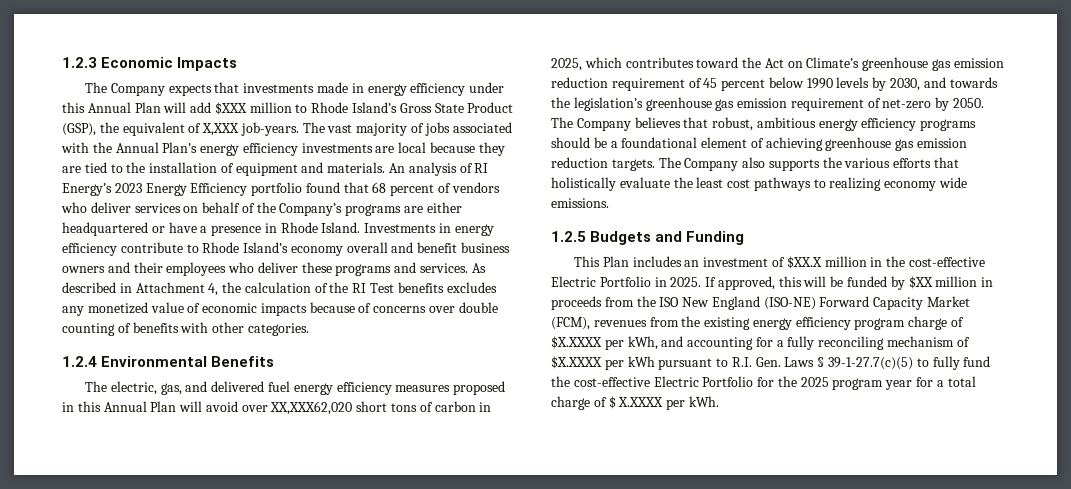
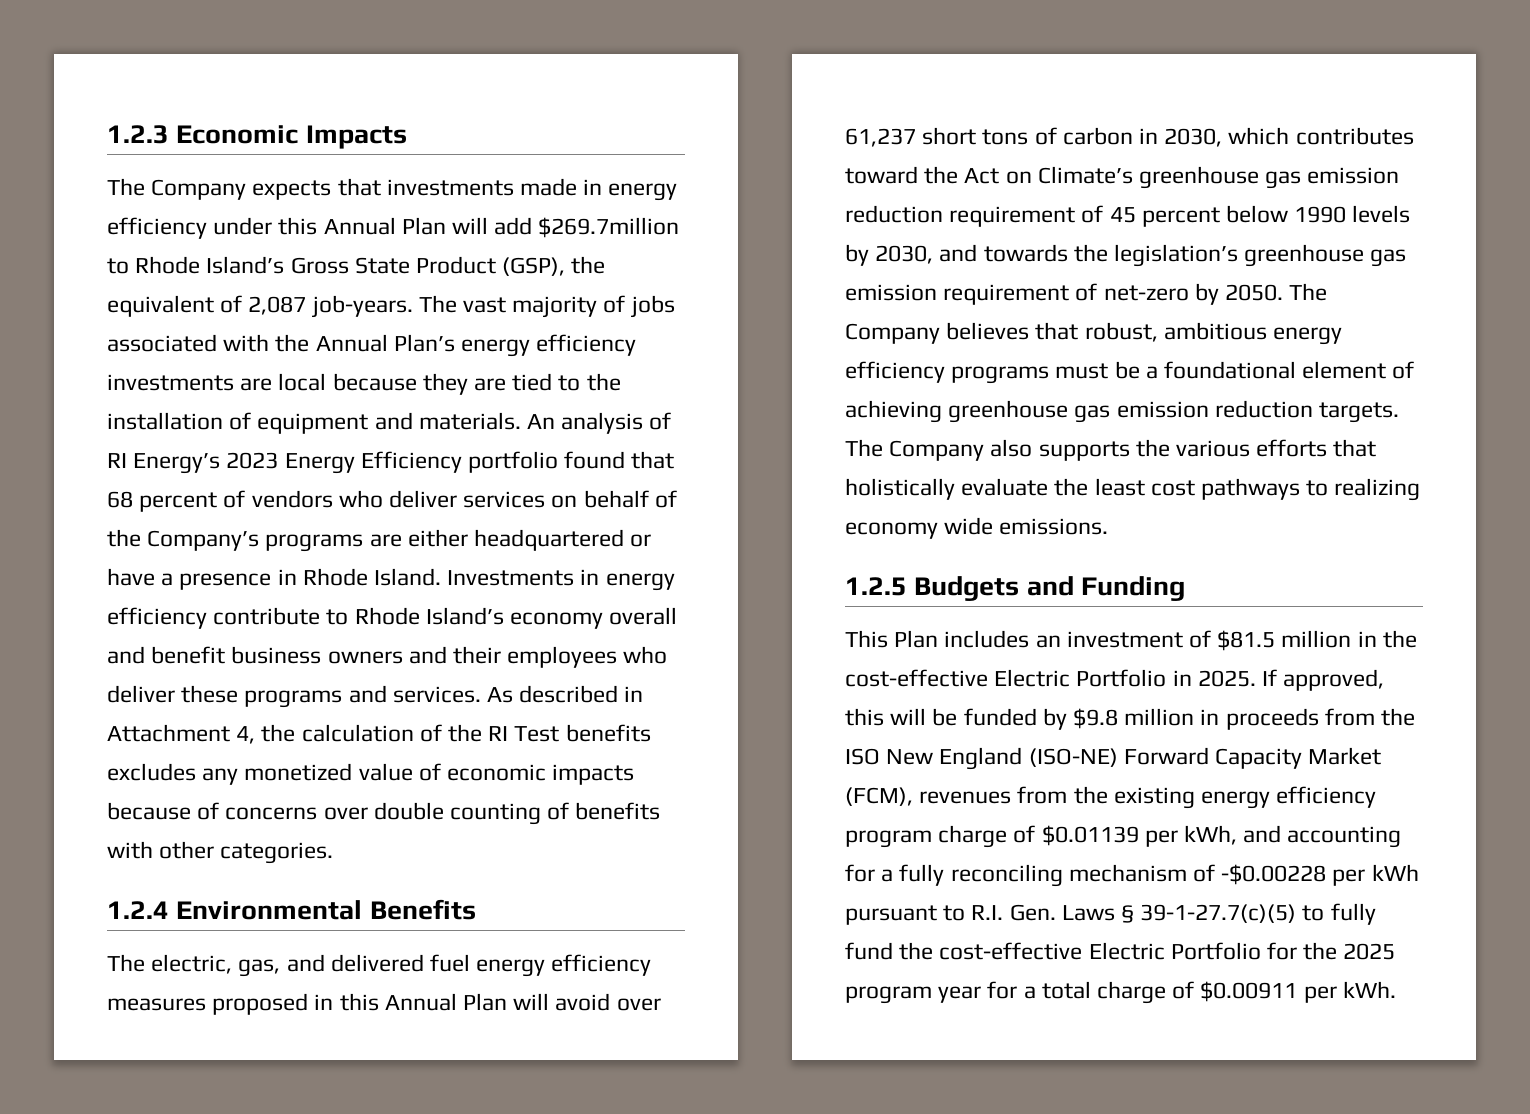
- The Company expects that investments made in energy efficiency under this Annual Plan will add $XXX million to Rhode Island’s Gross State Product (GSP), the equivalent of X,XXX job-years.
+ The Company expects that investments made in energy efficiency under this Annual Plan will add $269.7million to Rhode Island’s Gross State Product (GSP), the equivalent of 2,087 job-years.
- The electric, gas, and delivered fuel energy efficiency measures proposed in this Annual Plan will avoid over XX,XXX62,020 short tons of carbon in 2025, which contributes toward the Act on Climate’s greenhouse gas emission reduction requirement of 45 percent below 1990 levels by 2030, and towards the legislation’s greenhouse gas emission requirement of net-zero by 2050.
+ The electric, gas, and delivered fuel energy efficiency measures proposed in this Annual Plan will avoid over 61,237 short tons of carbon in 2030, which contributes toward the Act on Climate’s greenhouse gas emission reduction requirement of 45 percent below 1990 levels by 2030, and towards the legislation’s greenhouse gas emission requirement of net-zero by 2050.
- The Company believes that robust, ambitious energy efficiency programs should be a foundational element of achieving greenhouse gas emission reduction targets.
+ The Company believes that robust, ambitious energy efficiency programs must be a foundational element of achieving greenhouse gas emission reduction targets.
- This Plan includes an investment of $XX.X million in the cost-effective Electric Portfolio in 2025.
+ This Plan includes an investment of $81.5 million in the cost-effective Electric Portfolio in 2025.
- If approved, this will be funded by $XX million in proceeds from the ISO New England (ISO-NE) Forward Capacity Market (FCM), revenues from the existing energy efficiency program charge of $X.XXXX per kWh, and accounting for a fully reconciling mechanism of $X.XXXX per kWh pursuant to R.I. Gen. Laws § 39-1-27.7(c)(5) to fully fund the cost-effective Electric Portfolio for the 2025 program year for a total charge of $ X.XXXX per kWh.
+ If approved, this will be funded by $9.8 million in proceeds from the ISO New England (ISO-NE) Forward Capacity Market (FCM), revenues from the existing energy efficiency program charge of $0.01139 per kWh, and accounting for a fully reconciling mechanism of -$0.00228 per kWh pursuant to R.I. Gen. Laws § 39-1-27.7(c)(5) to fully fund the cost-effective Electric Portfolio for the 2025 program year for a total charge of $0.00911 per kWh.

